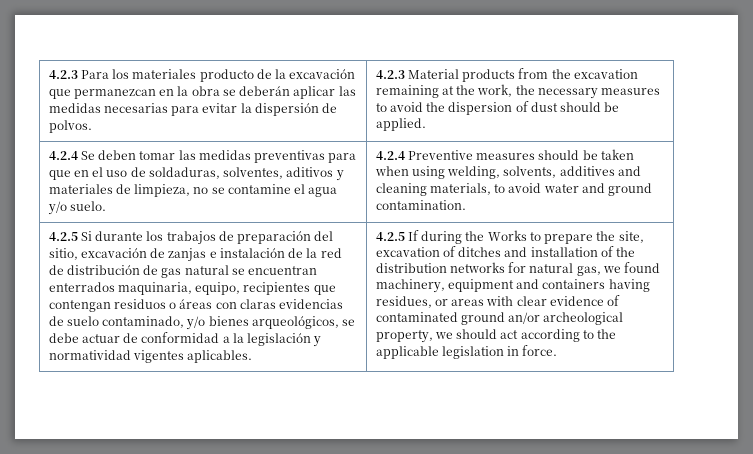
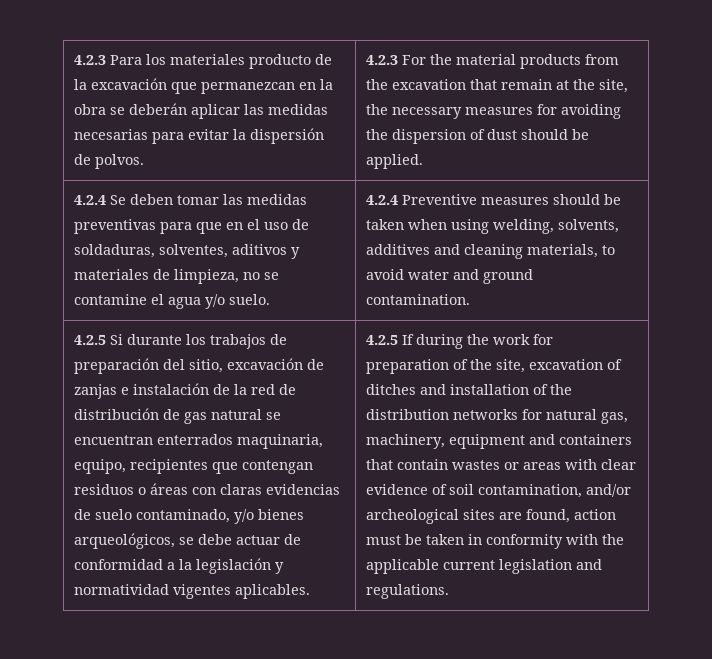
- 4.2.3 Material products from the excavation remaining at the work, the necessary measures to avoid the dispersion of dust should be applied.
+ 4.2.3 For the material products from the excavation that remain at the site, the necessary measures for avoiding the dispersion of dust should be applied.
- 4.2.5 If during the Works to prepare the site, excavation of ditches and installation of the distribution networks for natural gas, we found machinery, equipment and containers having residues, or areas with clear evidence of contaminated ground an/or archeological property, we should act according to the applicable legislation in force.
+ 4.2.5 If during the work for preparation of the site, excavation of ditches and installation of the distribution networks for natural gas, machinery, equipment and containers that contain wastes or areas with clear evidence of soil contamination, and/or archeological sites are found, action must be taken in conformity with the applicable current legislation and regulations.

